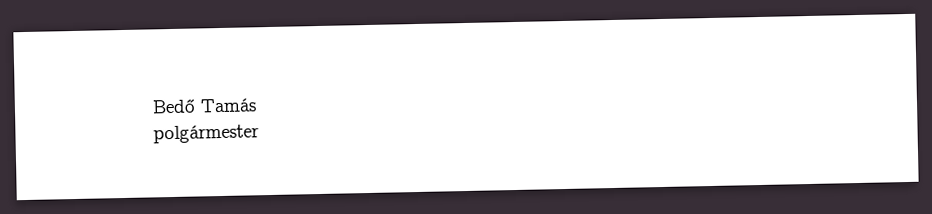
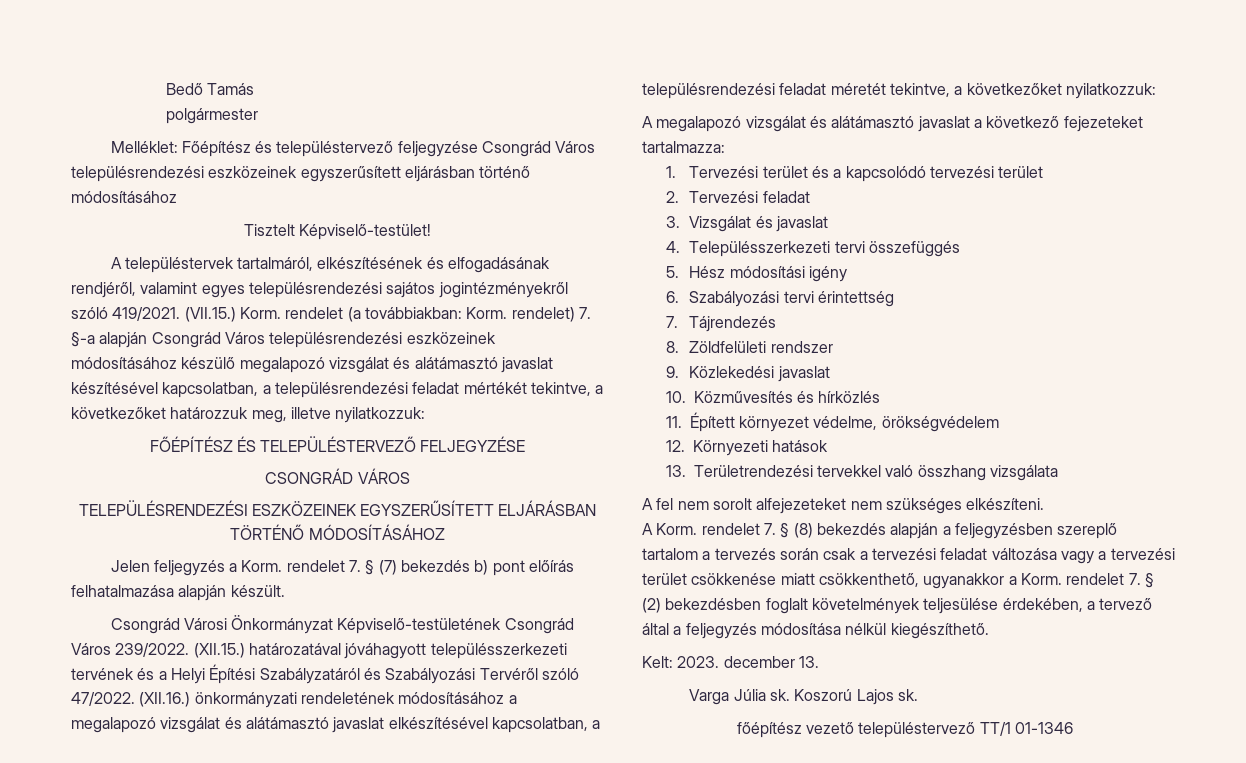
+ Melléklet: Főépítész és településtervező feljegyzése Csongrád Város településrendezési eszközeinek egyszerűsített eljárásban történő módosításához
+ Tisztelt Képviselő-testület!
+ A településtervek tartalmáról, elkészítésének és elfogadásának rendjéről, valamint egyes településrendezési sajátos jogintézményekről szóló 419/2021. (VII.15.) Korm. rendelet (a továbbiakban: Korm. rendelet) 7. §-a alapján Csongrád Város településrendezési eszközeinek módosításához készülő megalapozó vizsgálat és alátámasztó javaslat készítésével kapcsolatban, a településrendezési feladat mértékét tekintve, a következőket határozzuk meg, illetve nyilatkozzuk:
+ FŐÉPÍTÉSZ ÉS TELEPÜLÉSTERVEZŐ FELJEGYZÉSE
+ CSONGRÁD VÁROS
+ TELEPÜLÉSRENDEZÉSI ESZKÖZEINEK EGYSZERŰSÍTETT ELJÁRÁSBAN TÖRTÉNŐ MÓDOSÍTÁSÁHOZ
+ Jelen feljegyzés a Korm. rendelet 7. § (7) bekezdés b) pont előírás felhatalmazása alapján készült.
+ Csongrád Városi Önkormányzat Képviselő-testületének Csongrád Város 239/2022. (XII.15.) határozatával jóváhagyott településszerkezeti tervének és a Helyi Építési Szabályzatáról és Szabályozási Tervéről szóló 47/2022. (XII.16.) önkormányzati rendeletének módosításához a megalapozó vizsgálat és alátámasztó javaslat elkészítésével kapcsolatban, a településrendezési feladat méretét tekintve, a következőket nyilatkozzuk:
+ A megalapozó vizsgálat és alátámasztó javaslat a következő fejezeteket tartalmazza:
+ 1. Tervezési terület és a kapcsolódó tervezési terület
+ 2. Tervezési feladat
+ 3. Vizsgálat és javaslat
+ 4. Településszerkezeti tervi összefüggés
+ 5. Hész módosítási igény
+ 6. Szabályozási tervi érintettség
+ 7. Tájrendezés
+ 8. Zöldfelületi rendszer
+ 9. Közlekedési javaslat
+ 10. Közművesítés és hírközlés
+ 11. Épített környezet védelme, örökségvédelem
+ 12. Környezeti hatások
+ 13. Területrendezési tervekkel való összhang vizsgálata
+ A fel nem sorolt alfejezeteket nem szükséges elkészíteni.
+ A Korm. rendelet 7. § (8) bekezdés alapján a feljegyzésben szereplő tartalom a tervezés során csak a tervezési feladat változása vagy a tervezési terület csökkenése miatt csökkenthető, ugyanakkor a Korm. rendelet 7. § (2) bekezdésben foglalt követelmények teljesülése érdekében, a tervező által a feljegyzés módosítása nélkül kiegészíthető.
+ Kelt: 2023. december 13.
+ Varga Júlia sk. Koszorú Lajos sk.
+ főépítész vezető településtervező TT/1 01-1346

